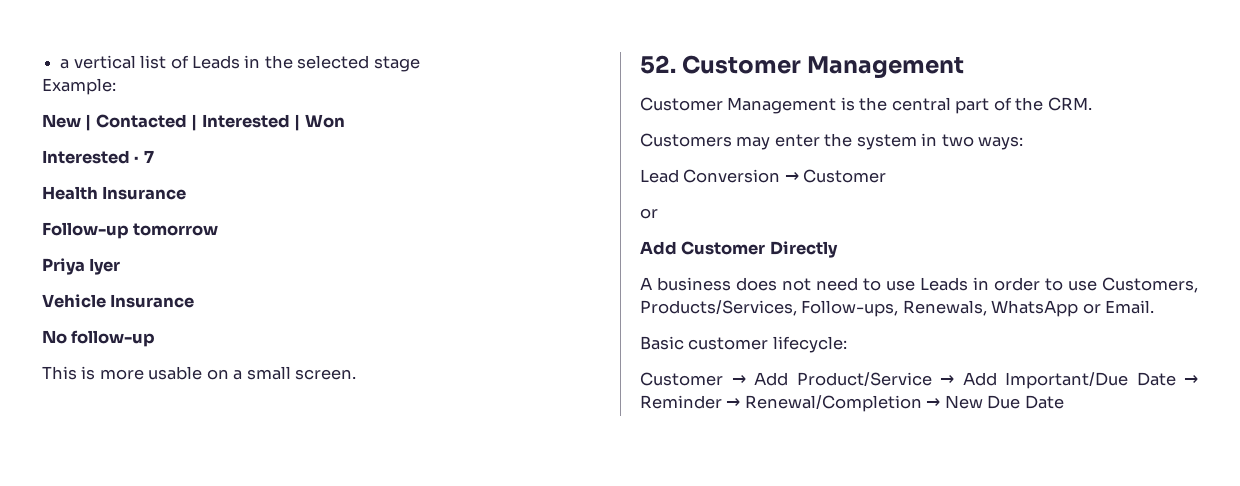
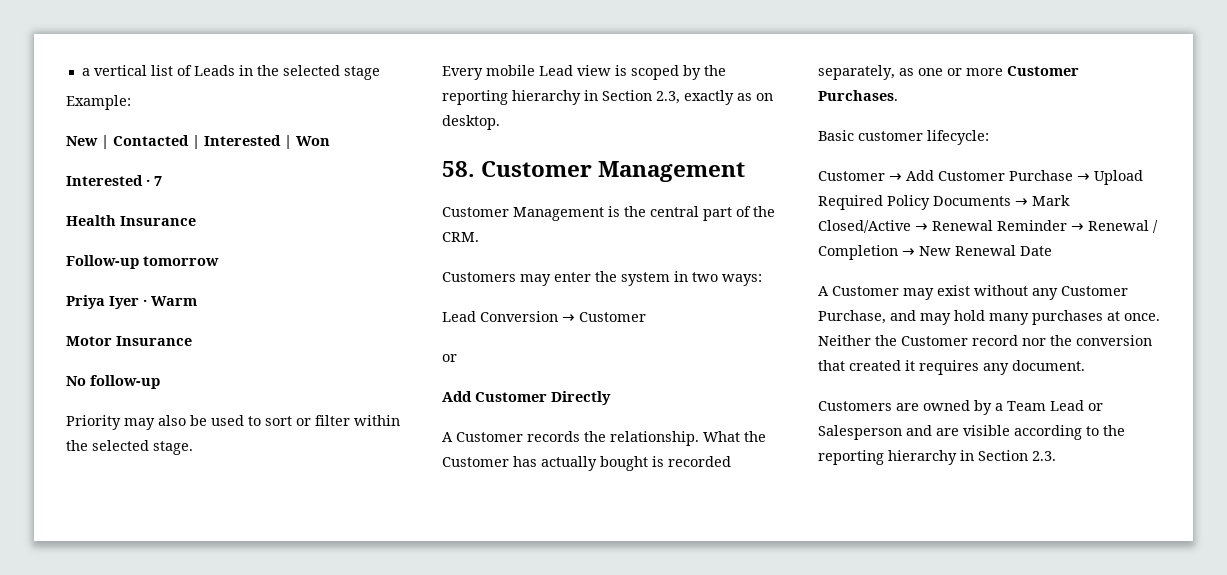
- Priya Iyer
- Vehicle Insurance
+ Priya Iyer · Warm
+ Motor Insurance
- This is more usable on a small screen.
- 52. Customer Management
+ Priority may also be used to sort or filter within the selected stage.
+ Every mobile Lead view is scoped by the reporting hierarchy in Section 2.3, exactly as on desktop.
+ 58. Customer Management
- A business does not need to use Leads in order to use Customers, Products/Services, Follow-ups, Renewals, WhatsApp or Email.
+ A Customer records the relationship. What the Customer has actually bought is recorded separately, as one or more Customer Purchases.
- Customer → Add Product/Service → Add Important/Due Date → Reminder → Renewal/Completion → New Due Date
+ Customer → Add Customer Purchase → Upload Required Policy Documents → Mark Closed/Active → Renewal Reminder → Renewal / Completion → New Renewal Date
+ A Customer may exist without any Customer Purchase, and may hold many purchases at once. Neither the Customer record nor the conversion that created it requires any document.
+ Customers are owned by a Team Lead or Salesperson and are visible according to the reporting hierarchy in Section 2.3.

